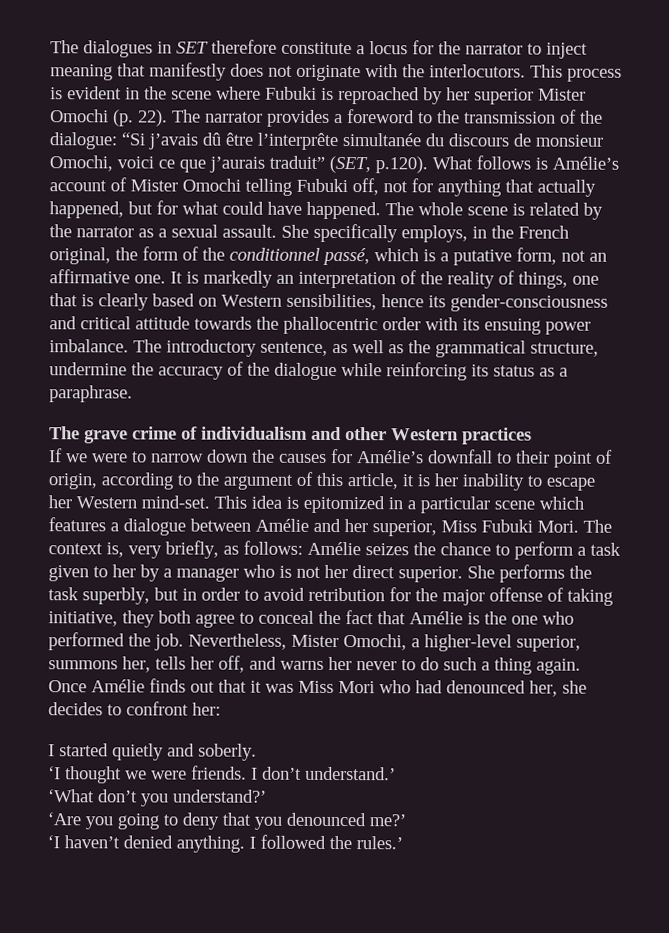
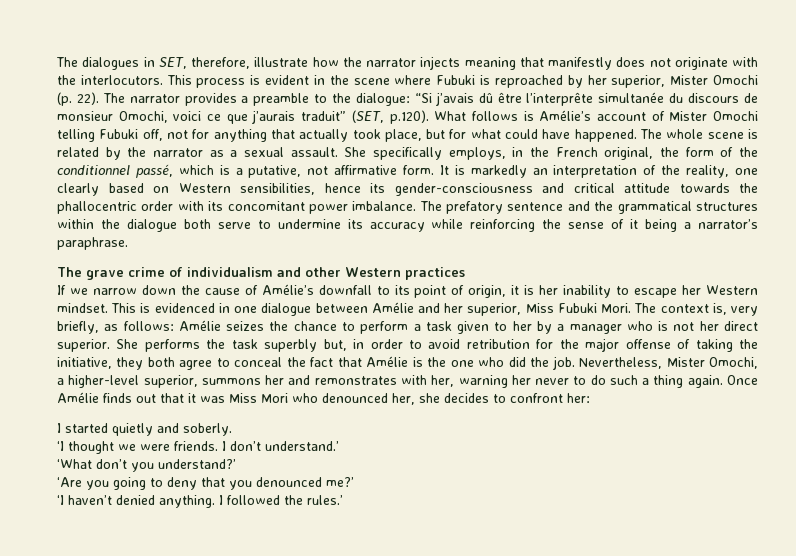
- The dialogues in SET therefore constitute a locus for the narrator to inject meaning that manifestly does not originate with the interlocutors.
+ The dialogues in SET, therefore, illustrate how the narrator injects meaning that manifestly does not originate with the interlocutors.
- This process is evident in the scene where Fubuki is reproached by her superior Mister Omochi (p. 22).
+ This process is evident in the scene where Fubuki is reproached by her superior, Mister Omochi (p. 22).
- The narrator provides a foreword to the transmission of the dialogue: “Si j’avais dû être l’interprête simultanée du discours de monsieur Omochi, voici ce que j’aurais traduit” (SET, p.120). What follows is Amélie’s account of Mister Omochi telling Fubuki off, not for anything that actually happened, but for what could have happened.
+ The narrator provides a preamble to the dialogue: “Si j’avais dû être l’interprête simultanée du discours de monsieur Omochi, voici ce que j’aurais traduit” (SET, p.120). What follows is Amélie’s account of Mister Omochi telling Fubuki off, not for anything that actually took place, but for what could have happened.
- She specifically employs, in the French original, the form of the conditionnel passé, which is a putative form, not an affirmative one.
+ She specifically employs, in the French original, the form of the conditionnel passé, which is a putative, not affirmative form.
- It is markedly an interpretation of the reality of things, one that is clearly based on Western sensibilities, hence its gender-consciousness and critical attitude towards the phallocentric order with its ensuing power imbalance.
+ It is markedly an interpretation of the reality, one clearly based on Western sensibilities, hence its gender-consciousness and critical attitude towards the phallocentric order with its concomitant power imbalance.
- The introductory sentence, as well as the grammatical structure, undermine the accuracy of the dialogue while reinforcing its status as a paraphrase.
+ The prefatory sentence and the grammatical structures within the dialogue both serve to undermine its accuracy while reinforcing the sense of it being a narrator’s paraphrase.
- If we were to narrow down the causes for Amélie’s downfall to their point of origin, according to the argument of this article, it is her inability to escape her Western mind-set. This idea is epitomized in a particular scene which features a dialogue between Amélie and her superior, Miss Fubuki Mori.
+ If we narrow down the cause of Amélie’s downfall to its point of origin, it is her inability to escape her Western mindset. This is evidenced in one dialogue between Amélie and her superior, Miss Fubuki Mori.
- She performs the task superbly, but in order to avoid retribution for the major offense of taking initiative, they both agree to conceal the fact that Amélie is the one who performed the job.
+ She performs the task superbly but, in order to avoid retribution for the major offense of taking the initiative, they both agree to conceal the fact that Amélie is the one who did the job.
- Nevertheless, Mister Omochi, a higher-level superior, summons her, tells her off, and warns her never to do such a thing again.
+ Nevertheless, Mister Omochi, a higher-level superior, summons her and remonstrates with her, warning her never to do such a thing again.
- Once Amélie finds out that it was Miss Mori who had denounced her, she decides to confront her:
+ Once Amélie finds out that it was Miss Mori who denounced her, she decides to confront her:

